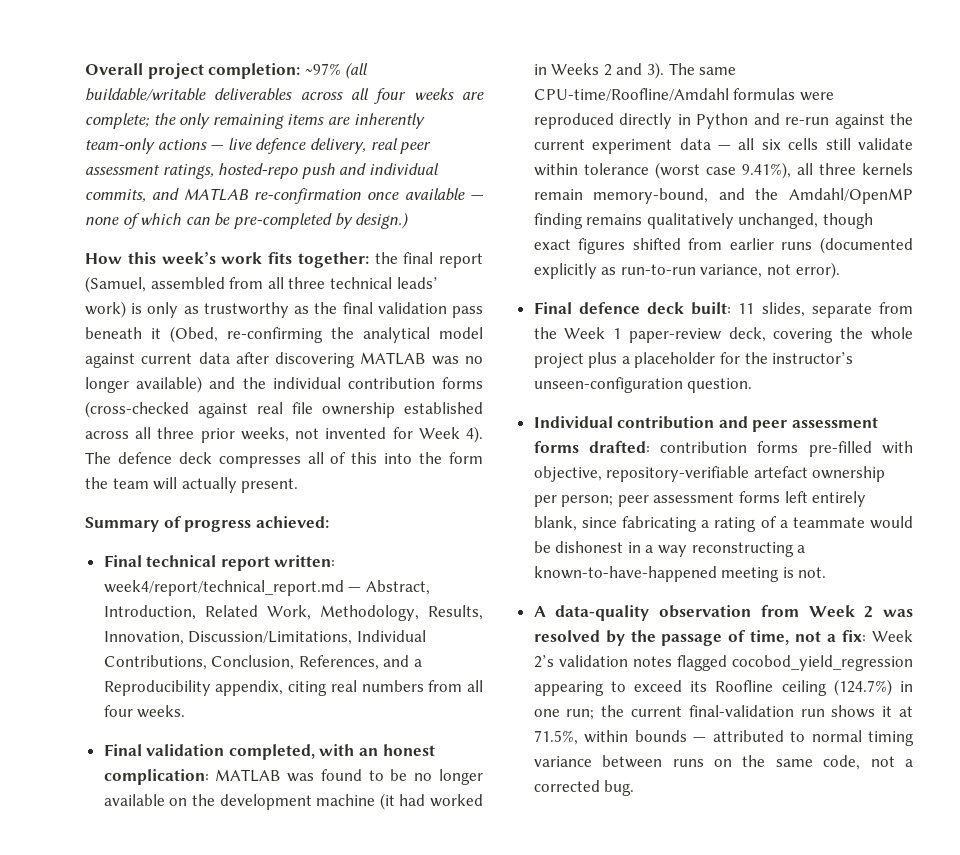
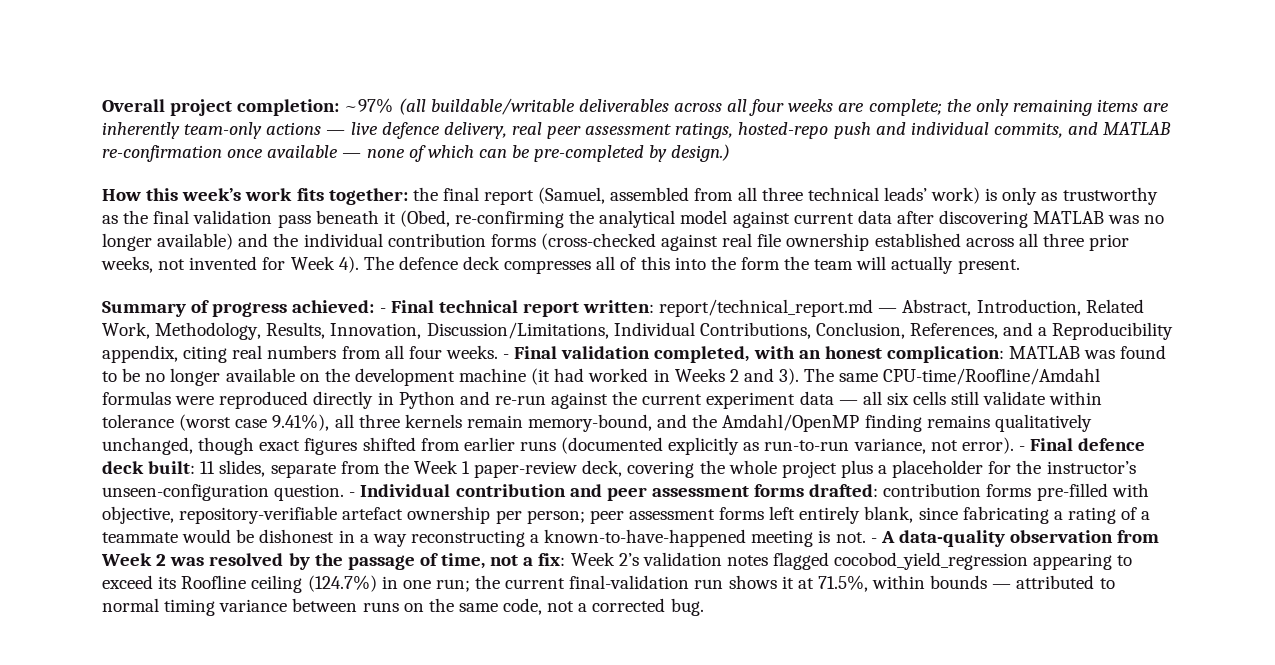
- Summary of progress achieved:
- Final technical report written: week4/report/technical_report.md — Abstract, Introduction, Related Work, Methodology, Results, Innovation, Discussion/Limitations, Individual Contributions, Conclusion, References, and a Reproducibility appendix, citing real numbers from all four weeks.
- Final validation completed, with an honest complication: MATLAB was found to be no longer available on the development machine (it had worked in Weeks 2 and 3).
+ Summary of progress achieved: - Final technical report written: report/technical_report.md — Abstract, Introduction, Related Work, Methodology, Results, Innovation, Discussion/Limitations, Individual Contributions, Conclusion, References, and a Reproducibility appendix, citing real numbers from all four weeks. - Final validation completed, with an honest complication: MATLAB was found to be no longer available on the development machine (it had worked in Weeks 2 and 3).
- The same CPU-time/Roofline/Amdahl formulas were reproduced directly in Python and re-run against the current experiment data — all six cells still validate within tolerance (worst case 9.41%), all three kernels remain memory-bound, and the Amdahl/OpenMP finding remains qualitatively unchanged, though exact figures shifted from earlier runs (documented explicitly as run-to-run variance, not error).
- Final defence deck built:
+ The same CPU-time/Roofline/Amdahl formulas were reproduced directly in Python and re-run against the current experiment data — all six cells still validate within tolerance (worst case 9.41%), all three kernels remain memory-bound, and the Amdahl/OpenMP finding remains qualitatively unchanged, though exact figures shifted from earlier runs (documented explicitly as run-to-run variance, not error). - Final defence deck built:
- 11 slides, separate from the Week 1 paper-review deck, covering the whole project plus a placeholder for the instructor’s unseen-configuration question.
- Individual contribution and peer assessment forms drafted:
+ 11 slides, separate from the Week 1 paper-review deck, covering the whole project plus a placeholder for the instructor’s unseen-configuration question. - Individual contribution and peer assessment forms drafted:
- peer assessment forms left entirely blank, since fabricating a rating of a teammate would be dishonest in a way reconstructing a known-to-have-happened meeting is not.
- A data-quality observation from Week 2 was resolved by the passage of time, not a fix:
+ peer assessment forms left entirely blank, since fabricating a rating of a teammate would be dishonest in a way reconstructing a known-to-have-happened meeting is not. - A data-quality observation from Week 2 was resolved by the passage of time, not a fix:

